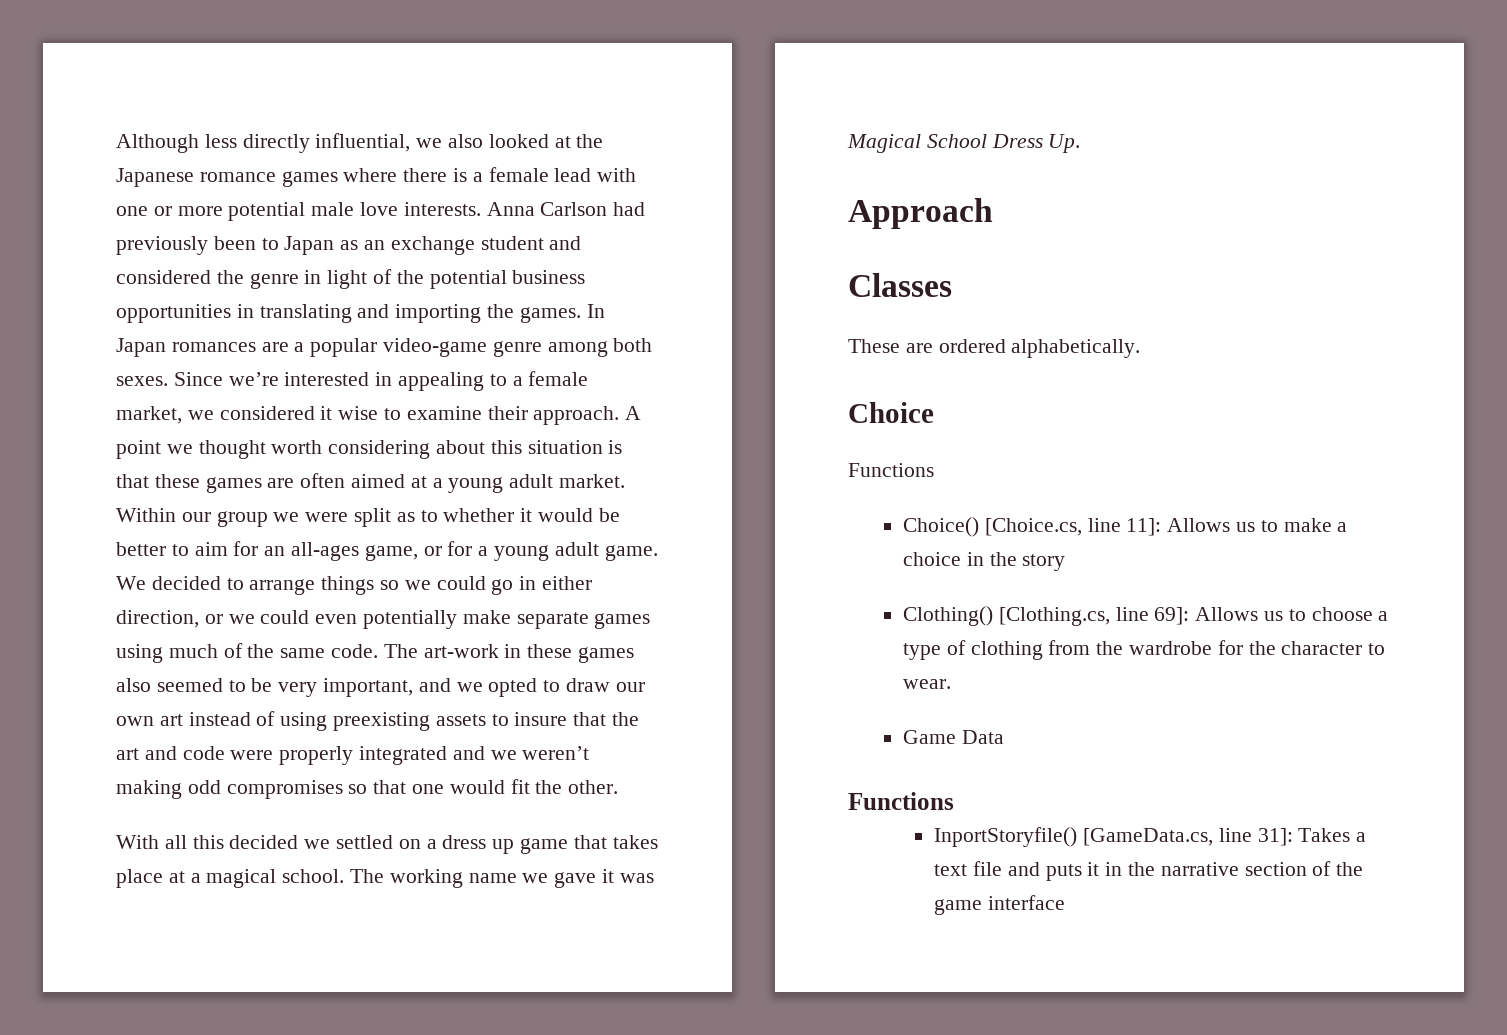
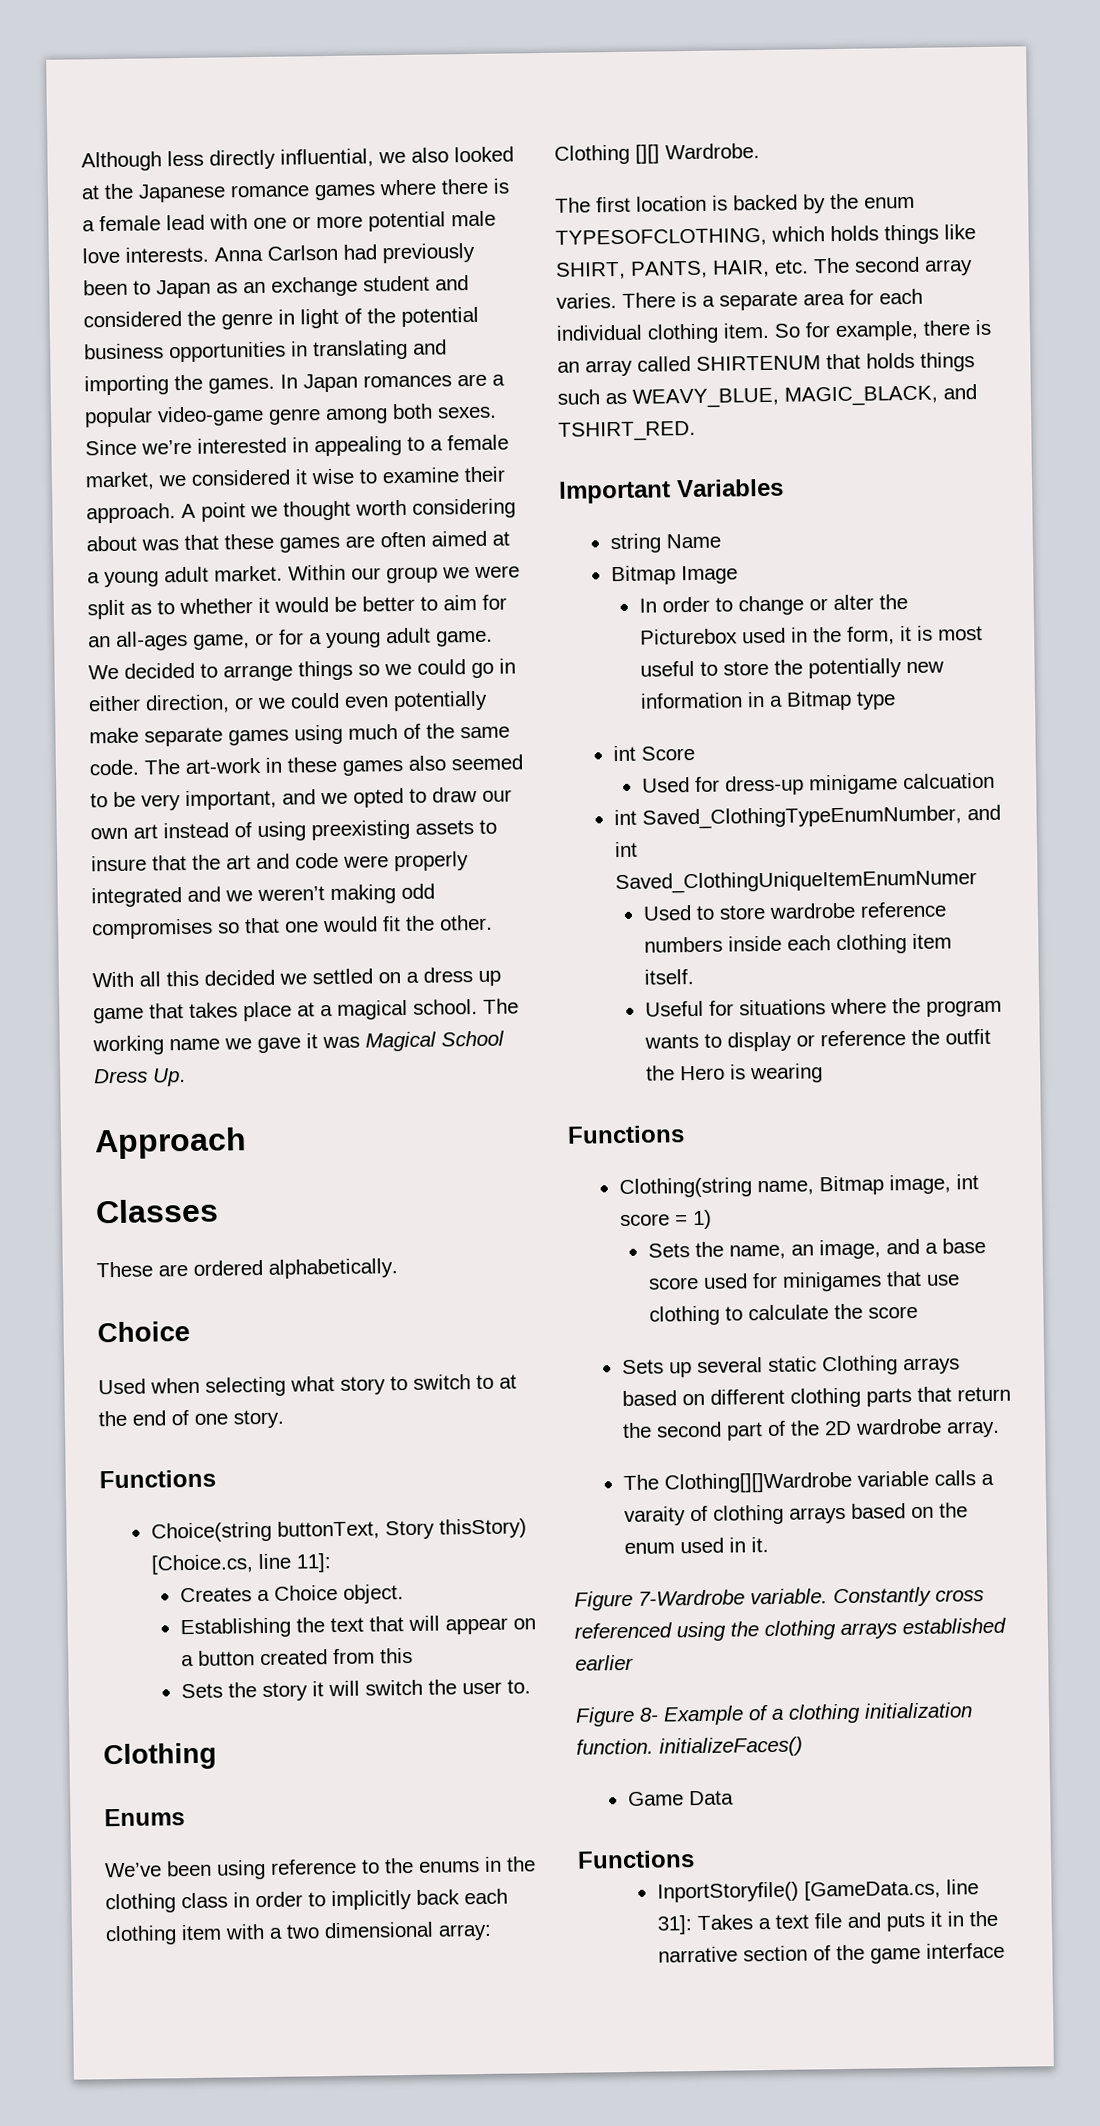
- A point we thought worth considering about this situation is that these games are often aimed at a young adult market.
+ A point we thought worth considering about was that these games are often aimed at a young adult market.
  These are ordered alphabetically.
  Choice
+ Used when selecting what story to switch to at the end of one story.
  Functions
- Choice() [Choice.cs, line 11]: Allows us to make a choice in the story
- Clothing() [Clothing.cs, line 69]: Allows us to choose a type of clothing from the wardrobe for the character to wear.
+ Choice(string buttonText, Story thisStory) [Choice.cs, line 11]:
+ Creates a Choice object.
+ Establishing the text that will appear on a button created from this
+ Sets the story it will switch the user to.
+ Clothing
+ Enums
+ We’ve been using reference to the enums in the clothing class in order to implicitly back each clothing item with a two dimensional array: Clothing [][] Wardrobe.
+ The first location is backed by the enum TYPESOFCLOTHING, which holds things like SHIRT, PANTS, HAIR, etc. The second array varies. There is a separate area for each individual clothing item. So for example, there is an array called SHIRTENUM that holds things such as WEAVY_BLUE, MAGIC_BLACK, and TSHIRT_RED.
+ Important Variables
+ string Name
+ Bitmap Image
+ In order to change or alter the Picturebox used in the form, it is most useful to store the potentially new information in a Bitmap type
+ int Score
+ Used for dress-up minigame calcuation
+ int Saved_ClothingTypeEnumNumber, and int Saved_ClothingUniqueItemEnumNumer
+ Used to store wardrobe reference numbers inside each clothing item itself.
+ Useful for situations where the program wants to display or reference the outfit the Hero is wearing
+ Functions
+ Clothing(string name, Bitmap image, int score = 1)
+ Sets the name, an image, and a base score used for minigames that use clothing to calculate the score
+ Sets up several static Clothing arrays based on different clothing parts that return the second part of the 2D wardrobe array.
+ The Clothing[][]Wardrobe variable calls a varaity of clothing arrays based on the enum used in it.
+ Figure 7-Wardrobe variable. Constantly cross referenced using the clothing arrays established earlier
+ Figure 8- Example of a clothing initialization function. initializeFaces()

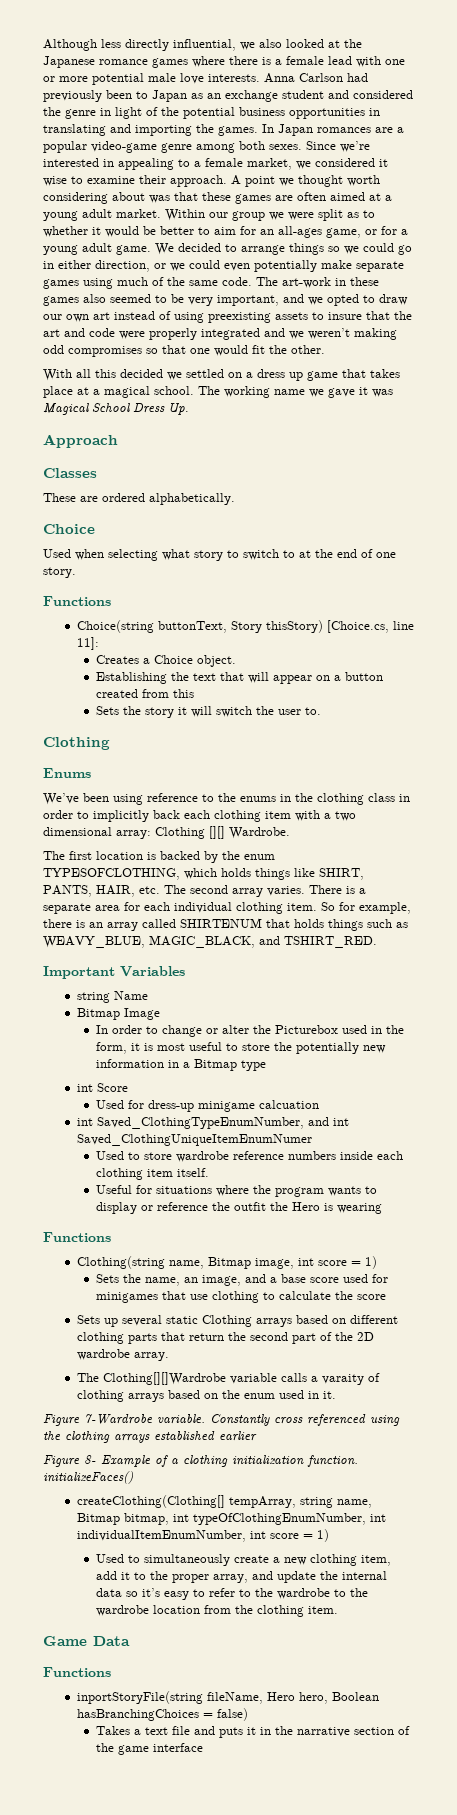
+ createClothing(Clothing[] tempArray, string name, Bitmap bitmap, int typeOfClothingEnumNumber, int individualItemEnumNumber, int score = 1)
+ Used to simultaneously create a new clothing item, add it to the proper array, and update the internal data so it’s easy to refer to the wardrobe to the wardrobe location from the clothing item.
  Game Data
  Functions
- InportStoryfile() [GameData.cs, line 31]: Takes a text file and puts it in the narrative section of the game interface
+ inportStoryFile(string fileName, Hero hero, Boolean hasBranchingChoices = false)
+ Takes a text file and puts it in the narrative section of the game interface

